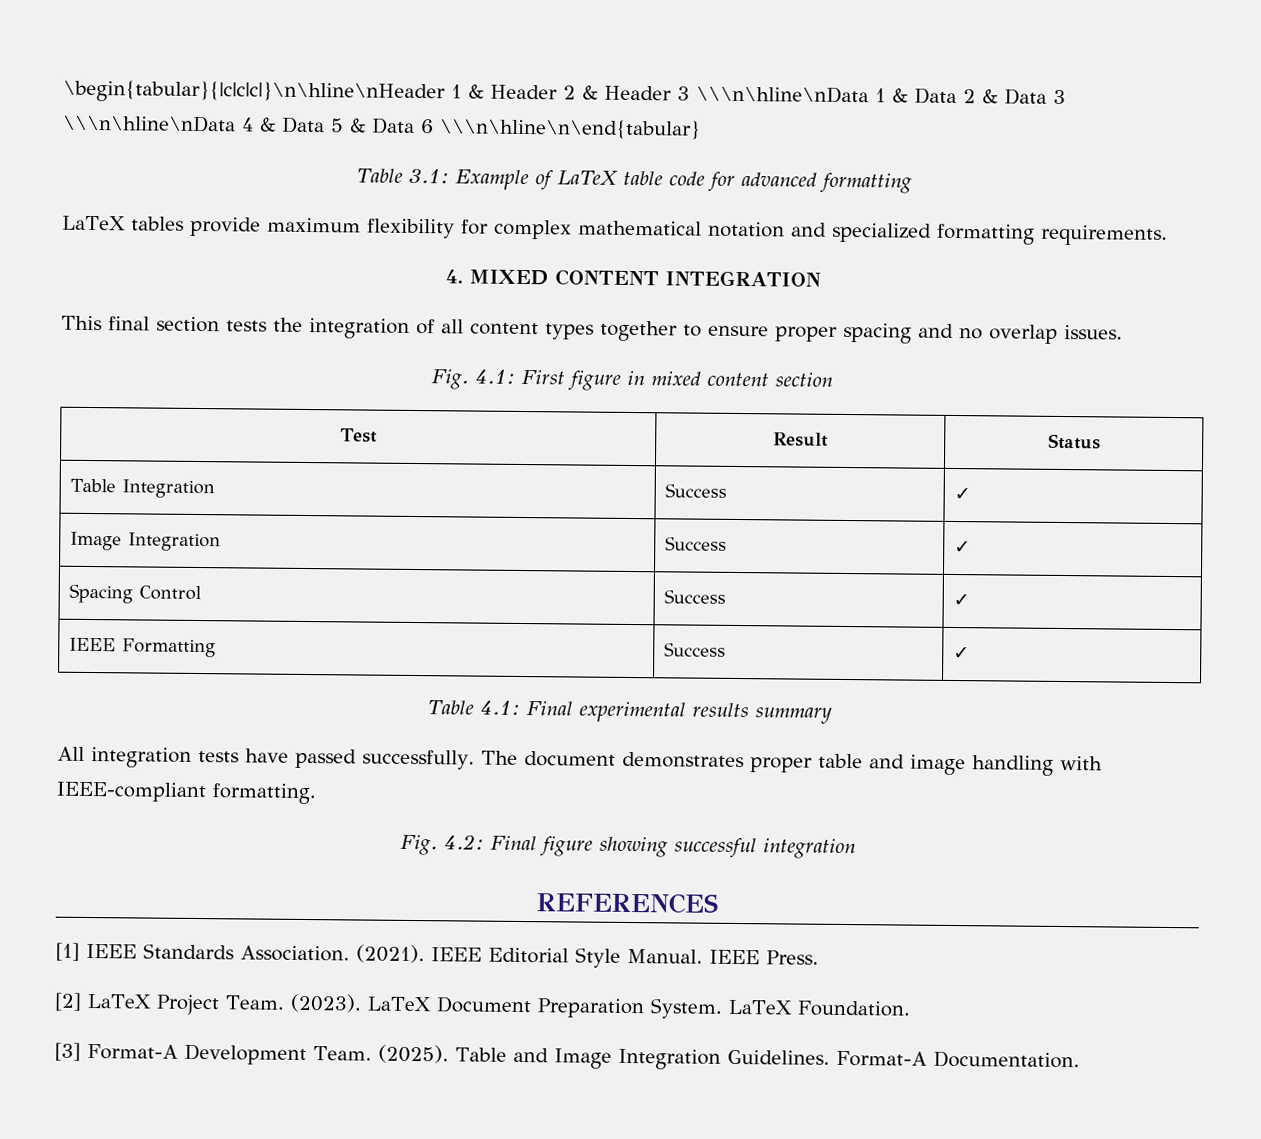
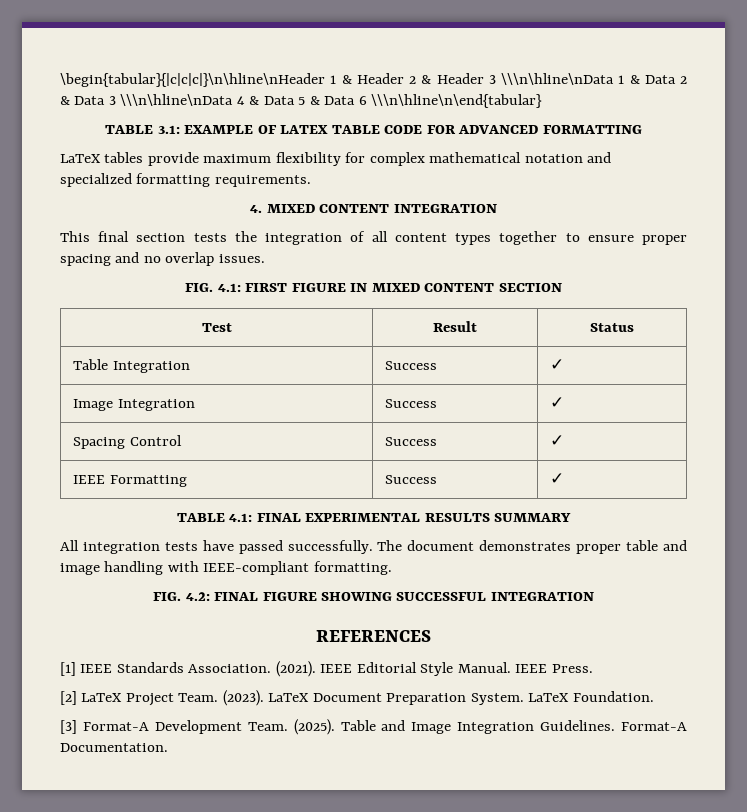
- Table 3.1: Example of LaTeX table code for advanced formatting
+ TABLE 3.1: EXAMPLE OF LATEX TABLE CODE FOR ADVANCED FORMATTING
- Fig. 4.1: First figure in mixed content section
+ FIG. 4.1: FIRST FIGURE IN MIXED CONTENT SECTION
- Table 4.1: Final experimental results summary
+ TABLE 4.1: FINAL EXPERIMENTAL RESULTS SUMMARY
- Fig. 4.2: Final figure showing successful integration
+ FIG. 4.2: FINAL FIGURE SHOWING SUCCESSFUL INTEGRATION

